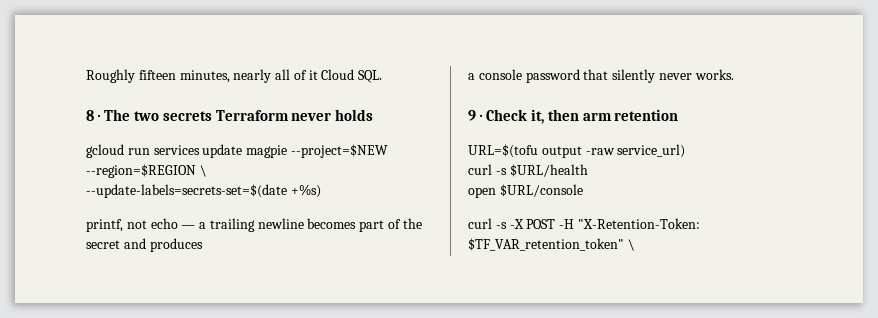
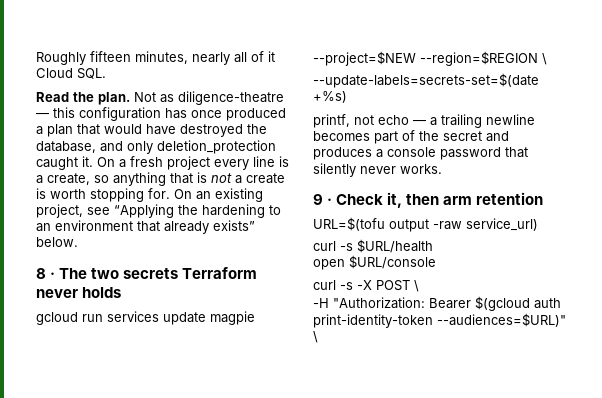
+ Read the plan. Not as diligence-theatre — this configuration has once produced a plan that would have destroyed the database, and only deletion_protection caught it. On a fresh project every line is a create, so anything that is not a create is worth stopping for. On an existing project, see “Applying the hardening to an environment that already exists” below.
- printf, not echo — a trailing newline becomes part of the secret and produces
- a console password that silently never works.
+ printf, not echo — a trailing newline becomes part of the secret and produces a console password that silently never works.
- curl -s -X POST -H "X-Retention-Token: $TF_VAR_retention_token" \
+ curl -s -X POST \
+ -H "Authorization: Bearer $(gcloud auth print-identity-token --audiences=$URL)" \

